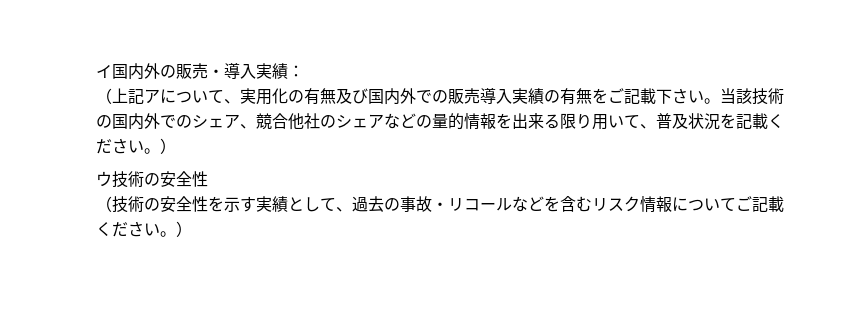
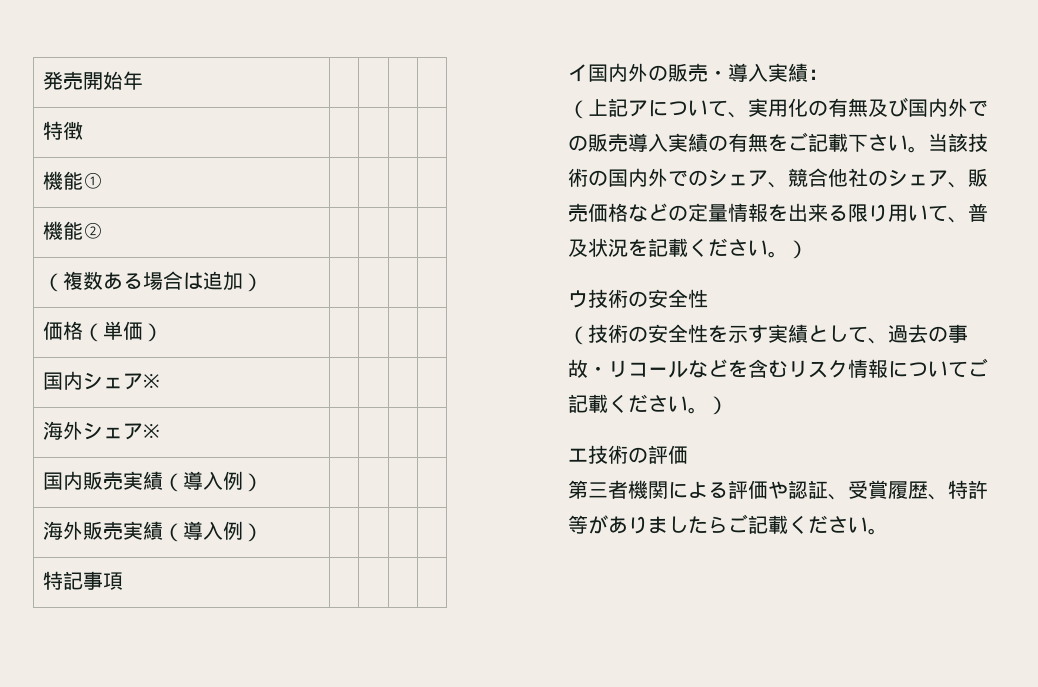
+ 発売開始年 | | | |
+ 特徴 | | | |
+ 機能① | | | |
+ 機能② | | | |
+ （複数ある場合は追加） | | | |
+ 価格（単価） | | | |
+ 国内シェア※ | | | |
+ 海外シェア※ | | | |
+ 国内販売実績（導入例） | | | |
+ 海外販売実績（導入例） | | | |
+ 特記事項 | | | |
- 当該技術の国内外でのシェア、競合他社のシェアなどの量的情報を出来る限り用いて、普及状況を記載ください。）
+ 当該技術の国内外でのシェア、競合他社のシェア、販売価格などの定量情報を出来る限り用いて、普及状況を記載ください。）
+ エ技術の評価
+ 第三者機関による評価や認証、受賞履歴、特許等がありましたらご記載ください。

